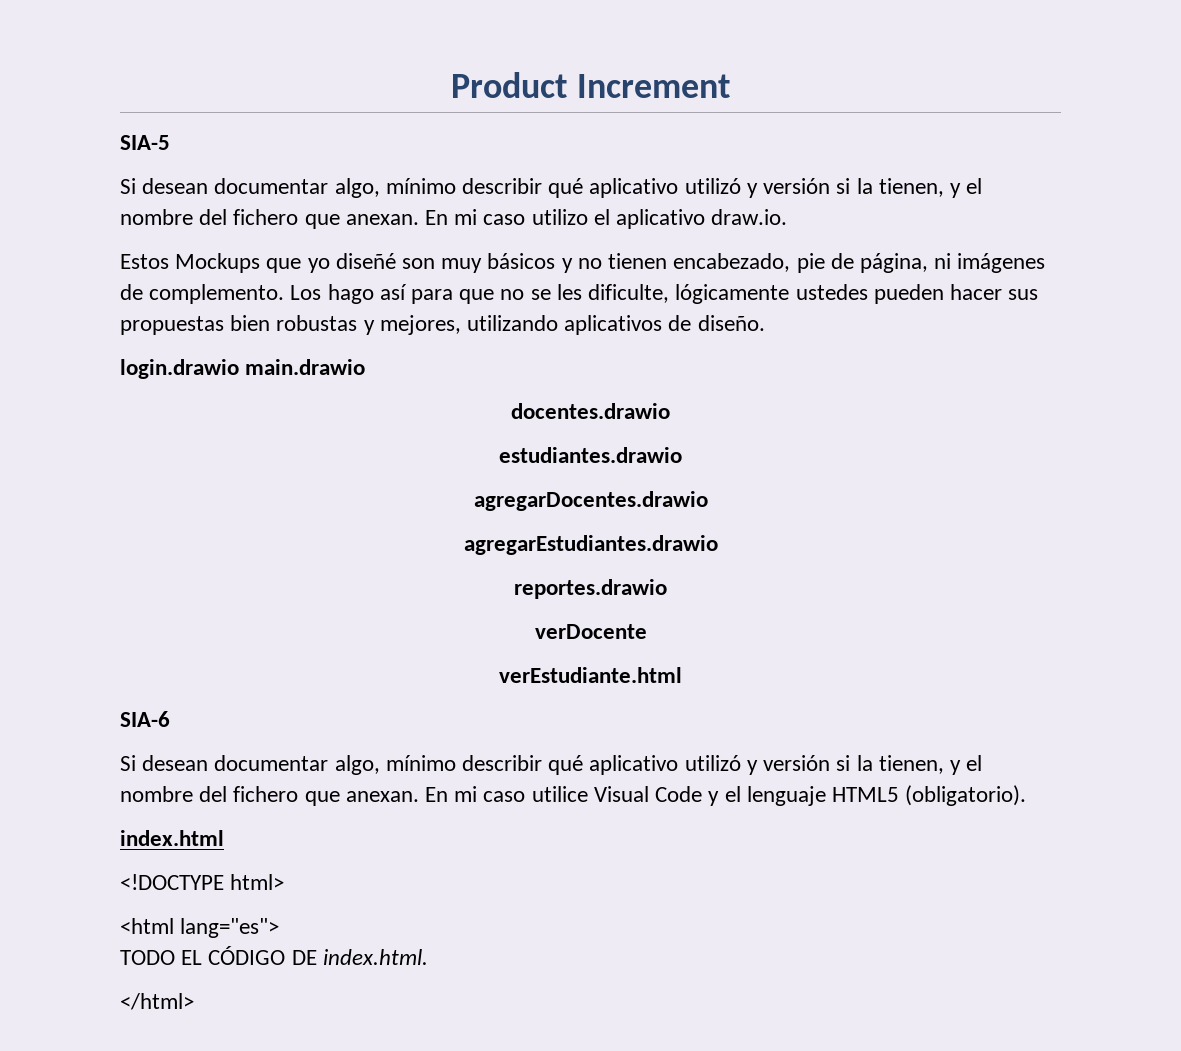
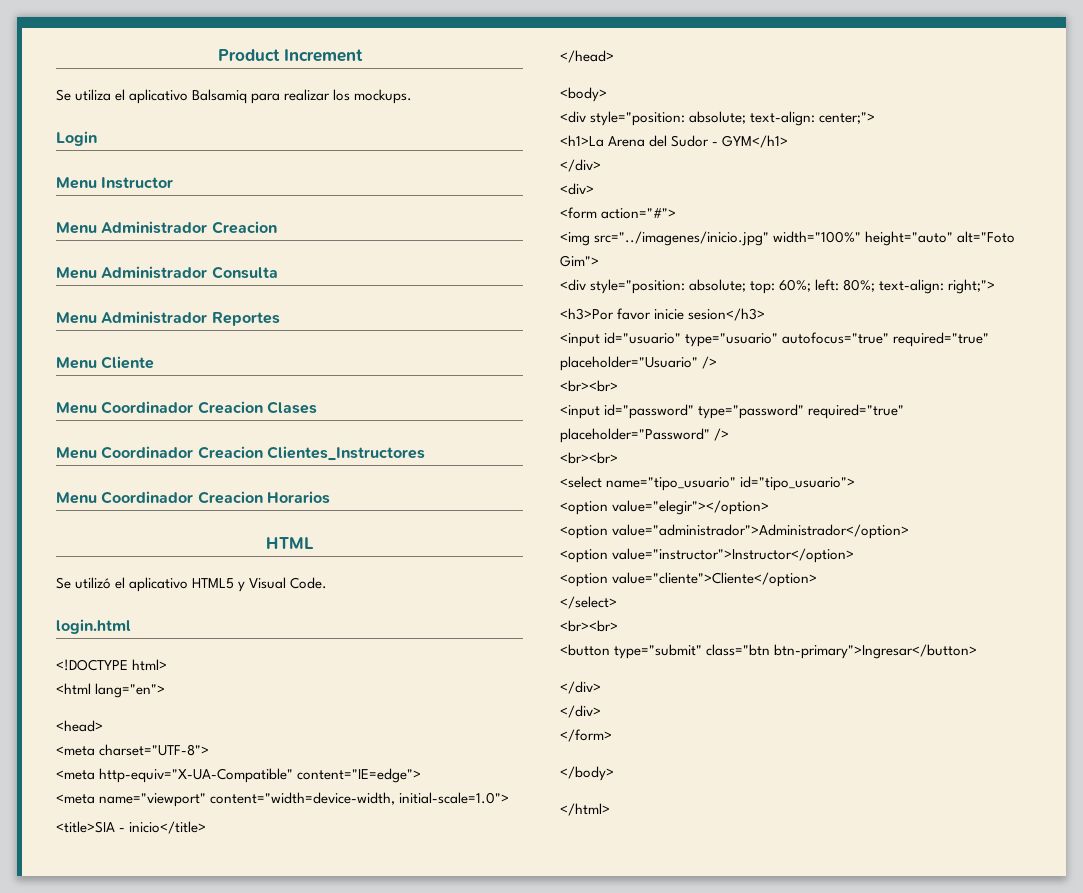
- SIA-5
- Si desean documentar algo, mínimo describir qué aplicativo utilizó y versión si la tienen, y el nombre del fichero que anexan. En mi caso utilizo el aplicativo draw.io.
- Estos Mockups que yo diseñé son muy básicos y no tienen encabezado, pie de página, ni imágenes de complemento. Los hago así para que no se les dificulte, lógicamente ustedes pueden hacer sus propuestas bien robustas y mejores, utilizando aplicativos de diseño.
- login.drawio main.drawio
- docentes.drawio
- estudiantes.drawio
- agregarDocentes.drawio
- agregarEstudiantes.drawio
- reportes.drawio
- verDocente
- verEstudiante.html
- SIA-6
- Si desean documentar algo, mínimo describir qué aplicativo utilizó y versión si la tienen, y el nombre del fichero que anexan. En mi caso utilice Visual Code y el lenguaje HTML5 (obligatorio).
- index.html
+ Se utiliza el aplicativo Balsamiq para realizar los mockups.
+ Login
+ Menu Instructor
+ Menu Administrador Creacion
+ Menu Administrador Consulta
+ Menu Administrador Reportes
+ Menu Cliente
+ Menu Coordinador Creacion Clases
+ Menu Coordinador Creacion Clientes_Instructores
+ Menu Coordinador Creacion Horarios
+ HTML
+ Se utilizó el aplicativo HTML5 y Visual Code.
+ login.html
  <!DOCTYPE html>
- <html lang="es">
- TODO EL CÓDIGO DE index.html.
+ <html lang="en">
+ <head>
+ <meta charset="UTF-8">
+ <meta http-equiv="X-UA-Compatible" content="IE=edge">
+ <meta name="viewport" content="width=device-width, initial-scale=1.0">
+ <title>SIA - inicio</title>
+ </head>
+ <body>
+ <div style="position: absolute; text-align: center;">
+ <h1>La Arena del Sudor - GYM</h1>
+ </div>
+ <div>
+ <form action="#">
+ <img src="../imagenes/inicio.jpg" width="100%" height="auto" alt="Foto Gim">
+ <div style="position: absolute; top: 60%; left: 80%; text-align: right;">
+ <h3>Por favor inicie sesion</h3>
+ <input id="usuario" type="usuario" autofocus="true" required="true" placeholder="Usuario" />
+ <br><br>
+ <input id="password" type="password" required="true" placeholder="Password" />
+ <br><br>
+ <select name="tipo_usuario" id="tipo_usuario">
+ <option value="elegir"></option>
+ <option value="administrador">Administrador</option>
+ <option value="instructor">Instructor</option>
+ <option value="cliente">Cliente</option>
+ </select>
+ <br><br>
+ <button type="submit" class="btn btn-primary">Ingresar</button>
+ </div>
+ </div>
+ </form>
+ </body>

